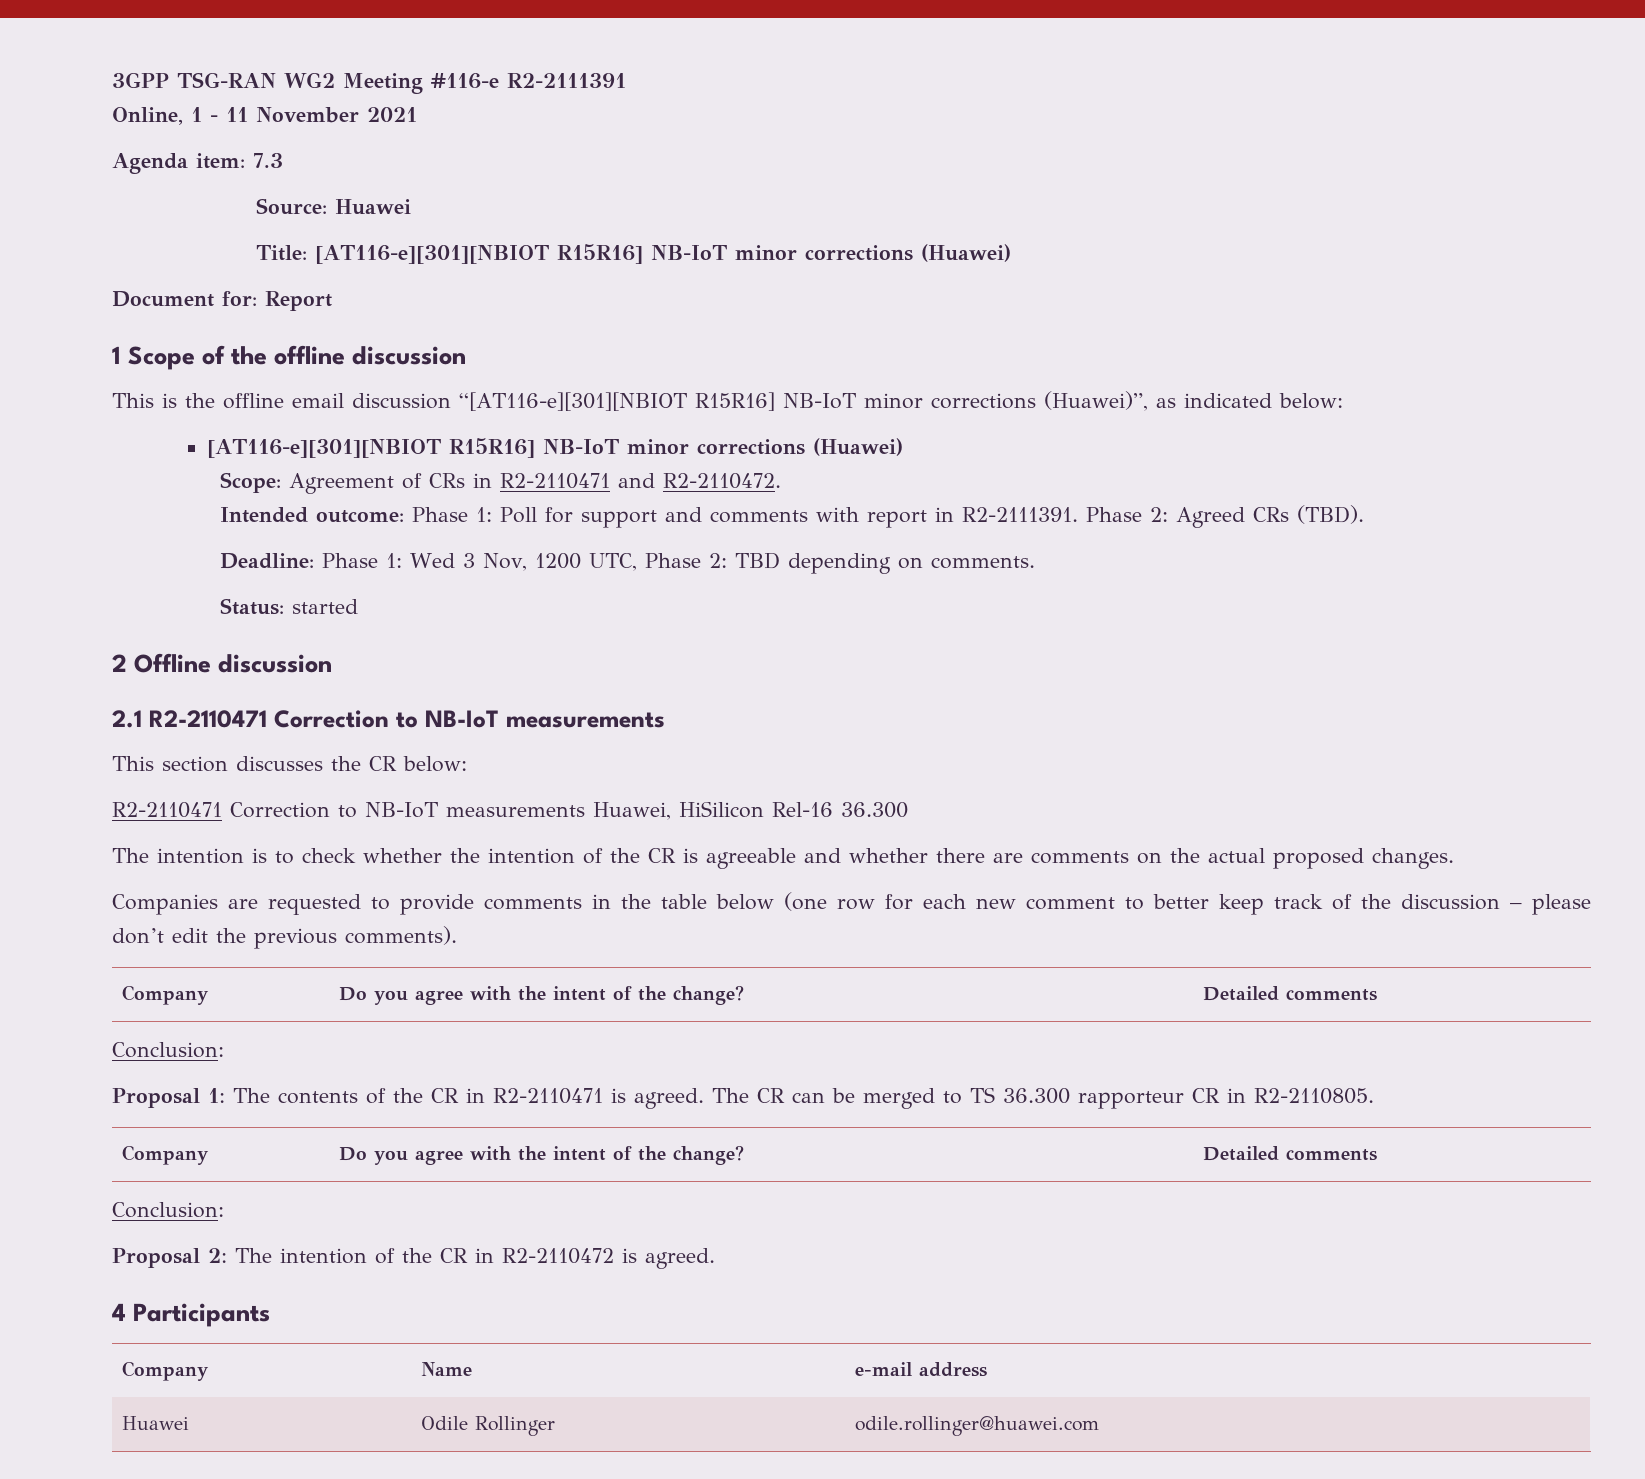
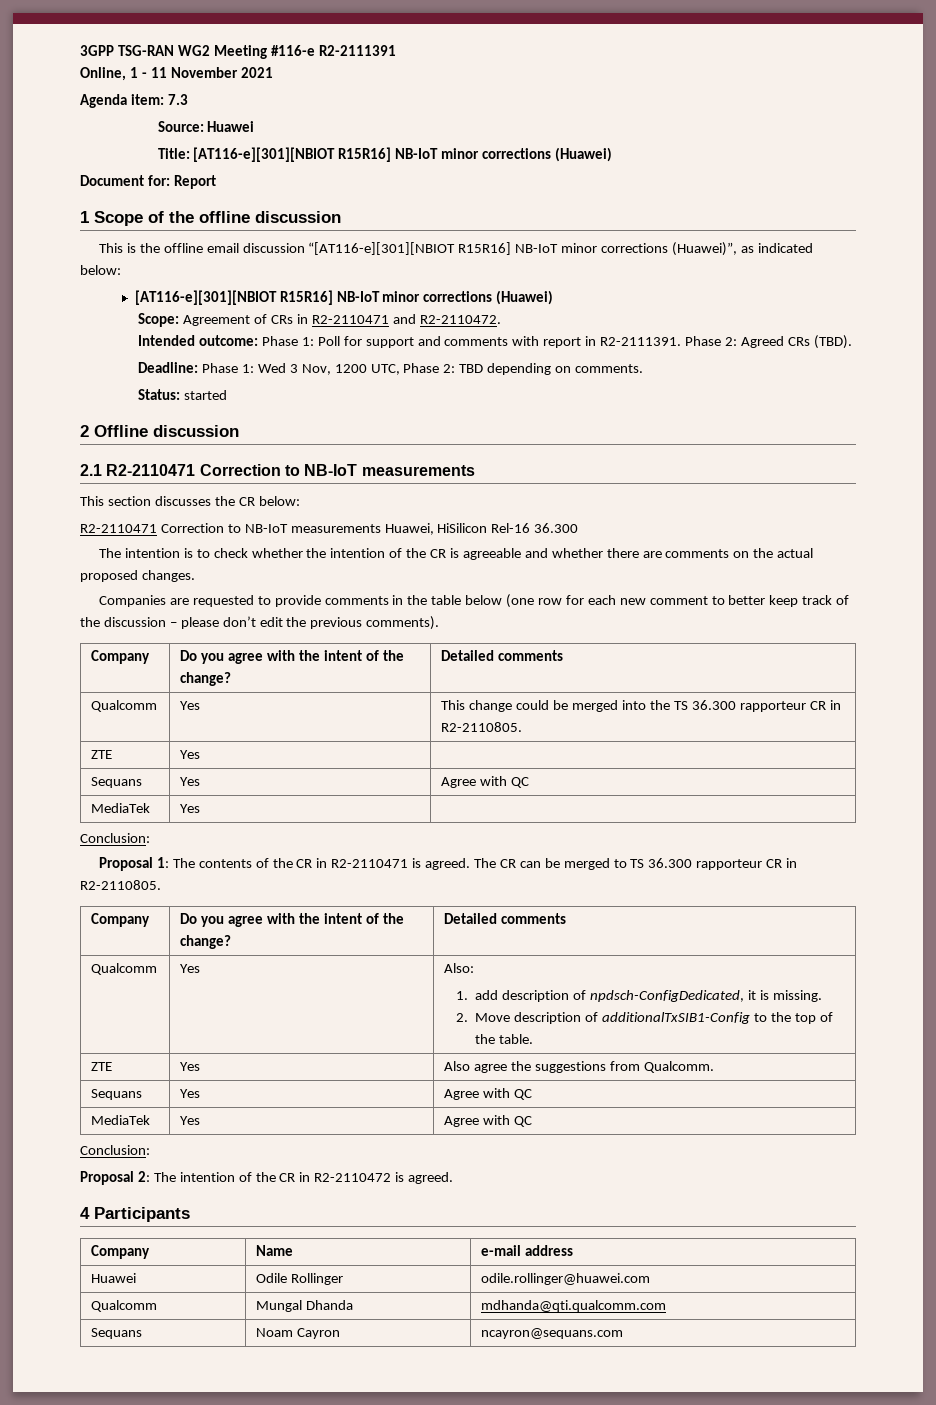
+ Qualcomm | Yes | This change could be merged into the TS 36.300 rapporteur CR in R2-2110805.
+ ZTE | Yes |
+ Sequans | Yes | Agree with QC
+ MediaTek | Yes |
+ Qualcomm | Yes | Also:
+ 1. add description of npdsch-ConfigDedicated, it is missing.
+ 2. Move description of additionalTxSIB1-Config to the top of the table.
+ ZTE | Yes | Also agree the suggestions from Qualcomm.
+ Sequans | Yes | Agree with QC
+ MediaTek | Yes | Agree with QC
+ Qualcomm | Mungal Dhanda | mdhanda@qti.qualcomm.com
+ Sequans | Noam Cayron | ncayron@sequans.com

